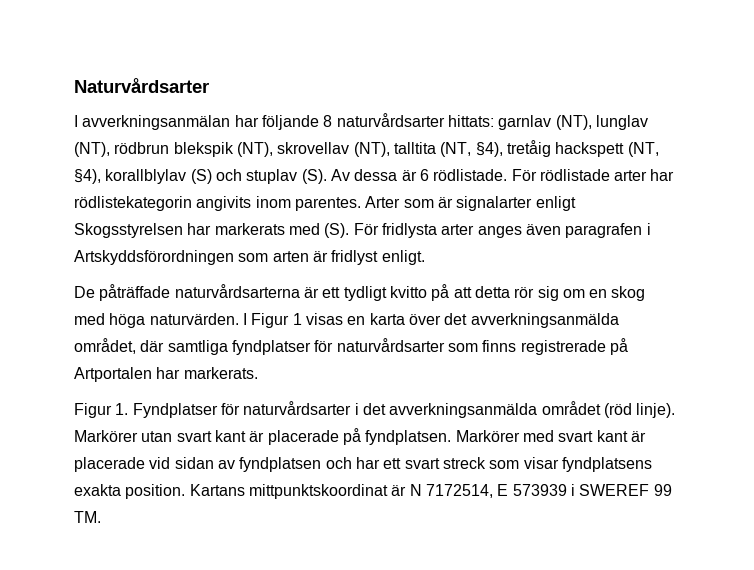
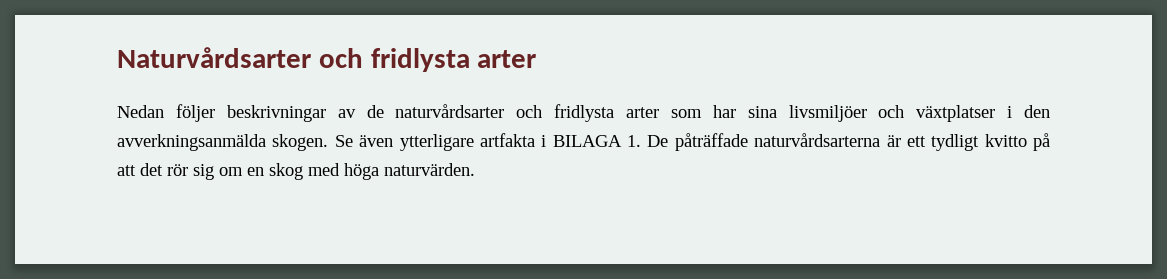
- Naturvårdsarter
- I avverkningsanmälan har följande 8 naturvårdsarter hittats: garnlav (NT), lunglav (NT), rödbrun blekspik (NT), skrovellav (NT), talltita (NT, §4), tretåig hackspett (NT, §4), korallblylav (S) och stuplav (S). Av dessa är 6 rödlistade. För rödlistade arter har rödlistekategorin angivits inom parentes. Arter som är signalarter enligt Skogsstyrelsen har markerats med (S). För fridlysta arter anges även paragrafen i Artskyddsförordningen som arten är fridlyst enligt.
- De påträffade naturvårdsarterna är ett tydligt kvitto på att detta rör sig om en skog med höga naturvärden. I Figur 1 visas en karta över det avverkningsanmälda området, där samtliga fyndplatser för naturvårdsarter som finns registrerade på Artportalen har markerats.
- Figur 1. Fyndplatser för naturvårdsarter i det avverkningsanmälda området (röd linje). Markörer utan svart kant är placerade på fyndplatsen. Markörer med svart kant är placerade vid sidan av fyndplatsen och har ett svart streck som visar fyndplatsens exakta position. Kartans mittpunktskoordinat är N 7172514, E 573939 i SWEREF 99 TM.
+ Naturvårdsarter och fridlysta arter
+ Nedan följer beskrivningar av de naturvårdsarter och fridlysta arter som har sina livsmiljöer och växtplatser i den avverkningsanmälda skogen. Se även ytterligare artfakta i BILAGA 1. De påträffade naturvårdsarterna är ett tydligt kvitto på att det rör sig om en skog med höga naturvärden.

